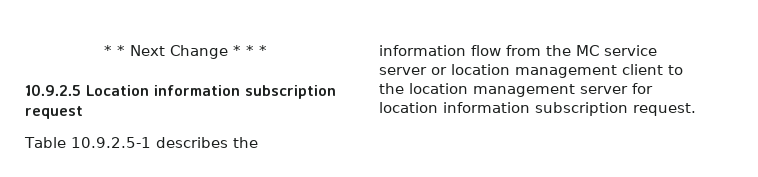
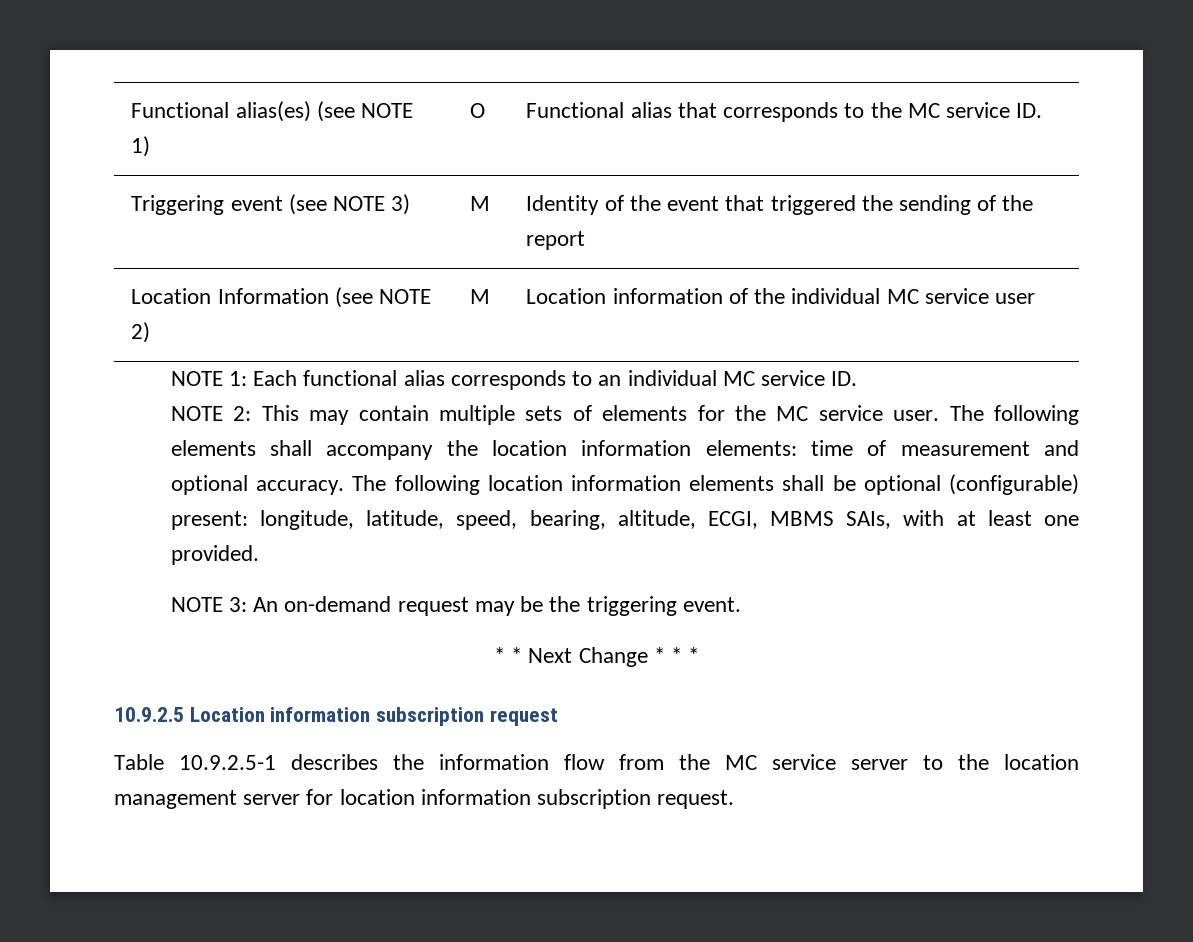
+ Functional alias(es) (see NOTE 1) | O | Functional alias that corresponds to the MC service ID.
+ Triggering event (see NOTE 3) | M | Identity of the event that triggered the sending of the report
+ Location Information (see NOTE 2) | M | Location information of the individual MC service user
+ NOTE 1: Each functional alias corresponds to an individual MC service ID.
+ NOTE 2: This may contain multiple sets of elements for the MC service user. The following elements shall accompany the location information elements: time of measurement and optional accuracy. The following location information elements shall be optional (configurable) present: longitude, latitude, speed, bearing, altitude, ECGI, MBMS SAIs, with at least one provided.
+ NOTE 3: An on-demand request may be the triggering event.
- Table 10.9.2.5-1 describes the information flow from the MC service server or location management client to the location management server for location information subscription request.
+ Table 10.9.2.5-1 describes the information flow from the MC service server to the location management server for location information subscription request.

